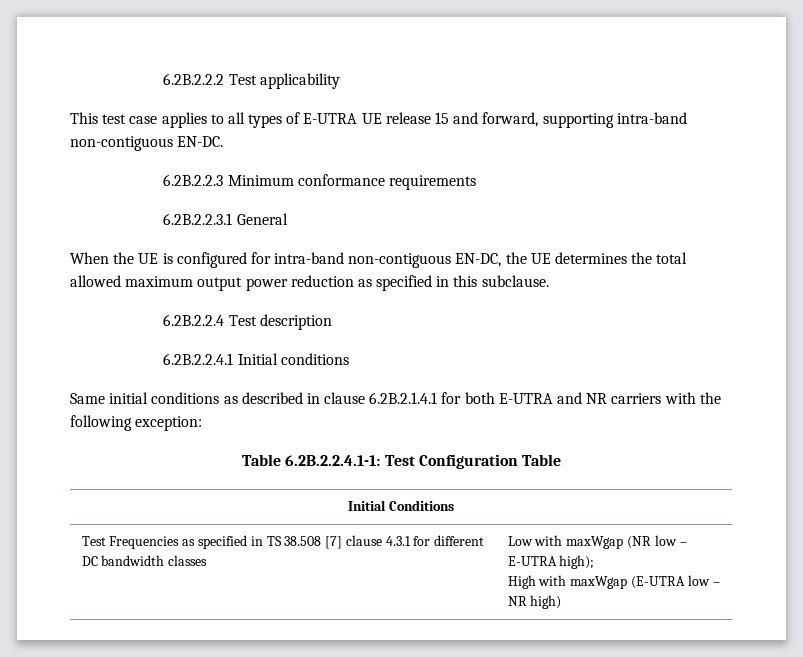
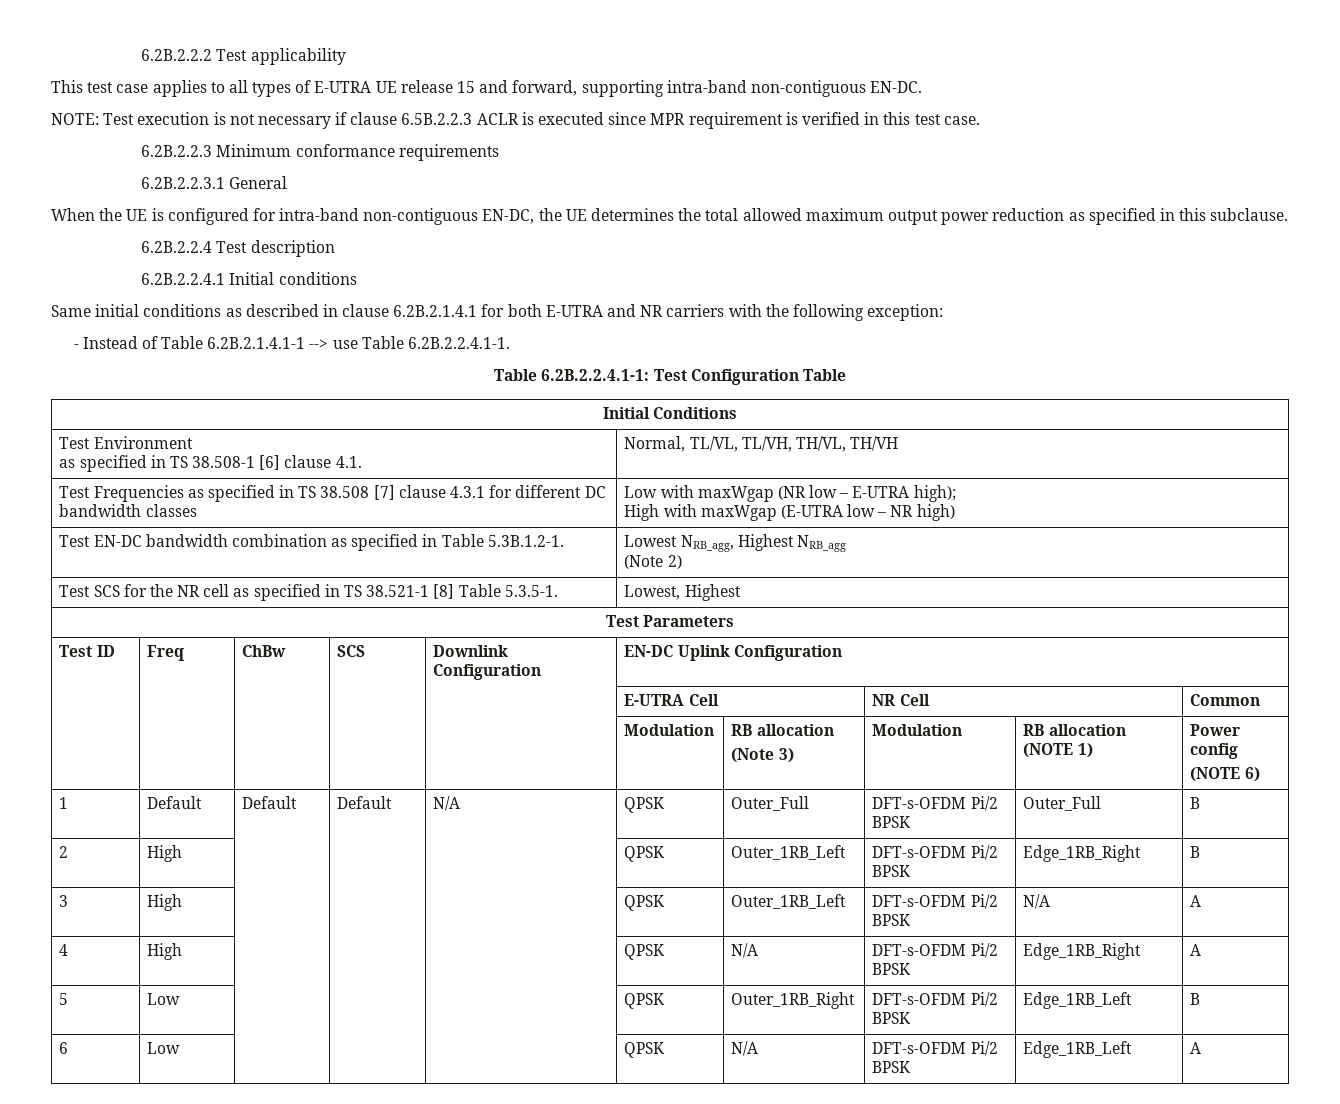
+ NOTE: Test execution is not necessary if clause 6.5B.2.2.3 ACLR is executed since MPR requirement is verified in this test case.
+ - Instead of Table 6.2B.2.1.4.1-1 --> use Table 6.2B.2.2.4.1-1.
+ Test Environment
+ as specified in TS 38.508-1 [6] clause 4.1. | Normal, TL/VL, TL/VH, TH/VL, TH/VH
+ Test EN-DC bandwidth combination as specified in Table 5.3B.1.2-1. | Lowest NRB_agg, Highest NRB_agg
+ (Note 2)
+ Test SCS for the NR cell as specified in TS 38.521-1 [8] Table 5.3.5-1. | Lowest, Highest
+ Test Parameters
+ Test ID | Freq | ChBw | SCS | Downlink Configuration | EN-DC Uplink Configuration
+ | | | | | E-UTRA Cell | NR Cell | Common
+ | | | | | Modulation | RB allocation
+ (Note 3) | Modulation | RB allocation (NOTE 1) | Power config
+ (NOTE 6)
+ 1 | Default | Default | Default | N/A | QPSK | Outer_Full | DFT-s-OFDM Pi/2 BPSK | Outer_Full | B
+ 2 | High | | | | QPSK | Outer_1RB_Left | DFT-s-OFDM Pi/2 BPSK | Edge_1RB_Right | B
+ 3 | High | | | | QPSK | Outer_1RB_Left | DFT-s-OFDM Pi/2 BPSK | N/A | A
+ 4 | High | | | | QPSK | N/A | DFT-s-OFDM Pi/2 BPSK | Edge_1RB_Right | A
+ 5 | Low | | | | QPSK | Outer_1RB_Right | DFT-s-OFDM Pi/2 BPSK | Edge_1RB_Left | B
+ 6 | Low | | | | QPSK | N/A | DFT-s-OFDM Pi/2 BPSK | Edge_1RB_Left | A

